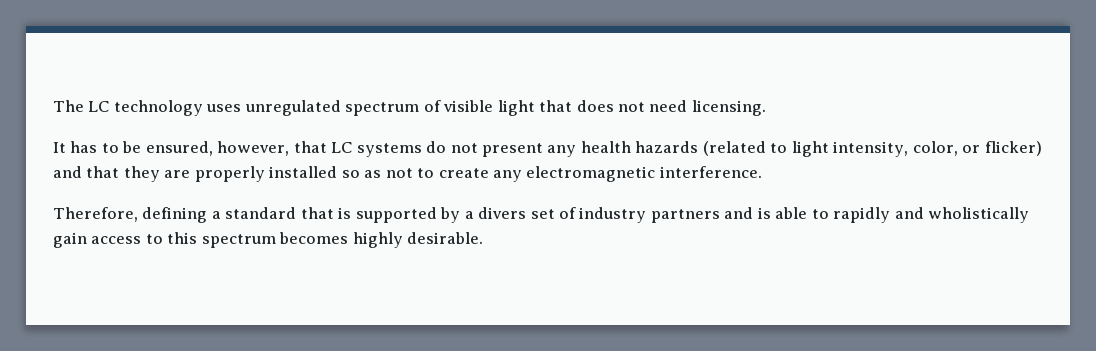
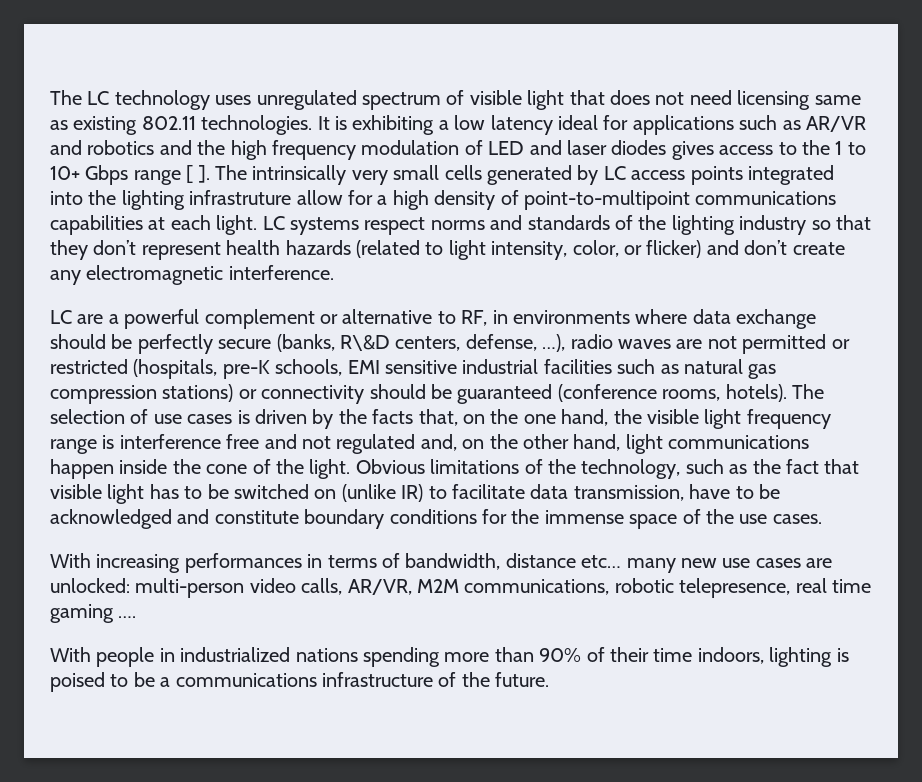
- The LC technology uses unregulated spectrum of visible light that does not need licensing.
- It has to be ensured, however, that LC systems do not present any health hazards (related to light intensity, color, or flicker) and that they are properly installed so as not to create any electromagnetic interference.
- Therefore, defining a standard that is supported by a divers set of industry partners and is able to rapidly and wholistically gain access to this spectrum becomes highly desirable.
+ The LC technology uses unregulated spectrum of visible light that does not need licensing same as existing 802.11 technologies. It is exhibiting a low latency ideal for applications such as AR/VR and robotics and the high frequency modulation of LED and laser diodes gives access to the 1 to 10+ Gbps range [ ]. The intrinsically very small cells generated by LC access points integrated into the lighting infrastruture allow for a high density of point-to-multipoint communications capabilities at each light. LC systems respect norms and standards of the lighting industry so that they don’t represent health hazards (related to light intensity, color, or flicker) and don’t create any electromagnetic interference.
+ LC are a powerful complement or alternative to RF, in environments where data exchange should be perfectly secure (banks, R\&D centers, defense, …), radio waves are not permitted or restricted (hospitals, pre-K schools, EMI sensitive industrial facilities such as natural gas compression stations) or connectivity should be guaranteed (conference rooms, hotels). The selection of use cases is driven by the facts that, on the one hand, the visible light frequency range is interference free and not regulated and, on the other hand, light communications happen inside the cone of the light. Obvious limitations of the technology, such as the fact that visible light has to be switched on (unlike IR) to facilitate data transmission, have to be acknowledged and constitute boundary conditions for the immense space of the use cases.
+ With increasing performances in terms of bandwidth, distance etc… many new use cases are unlocked: multi-person video calls, AR/VR, M2M communications, robotic telepresence, real time gaming ….
+ With people in industrialized nations spending more than 90% of their time indoors, lighting is poised to be a communications infrastructure of the future.

